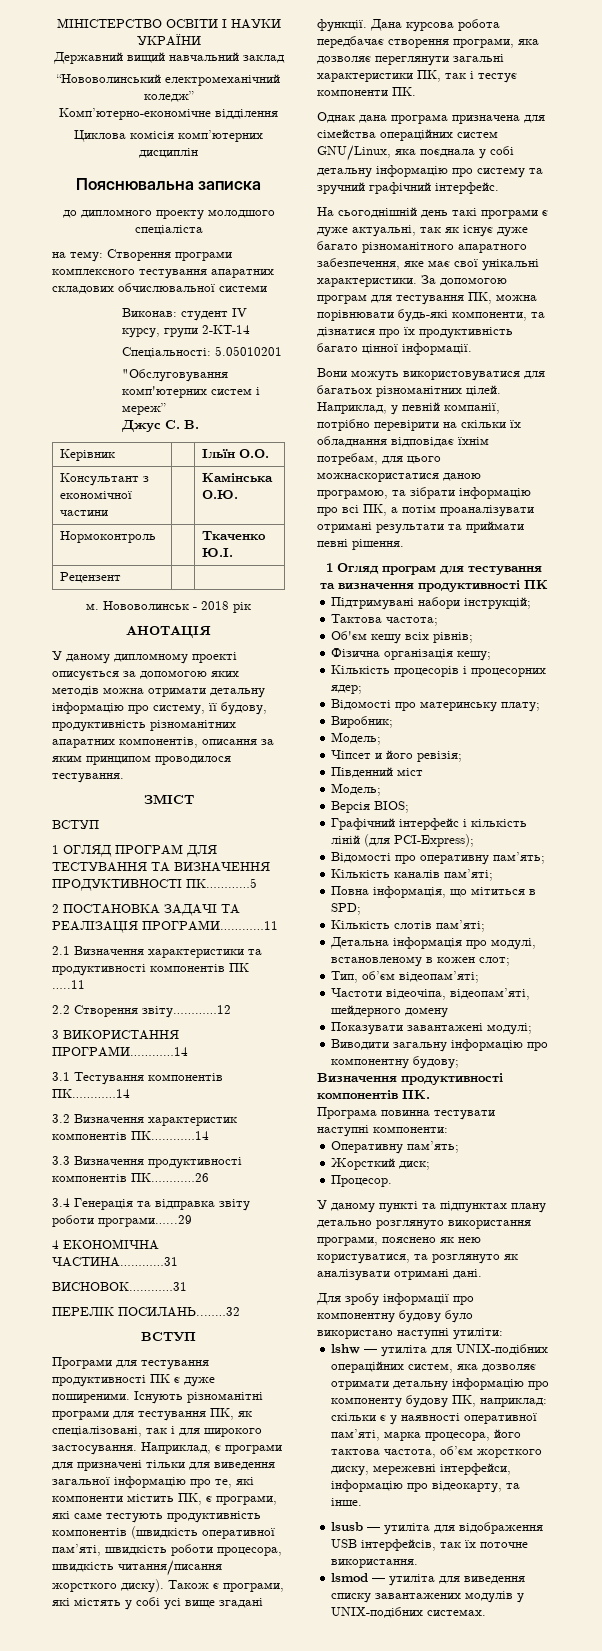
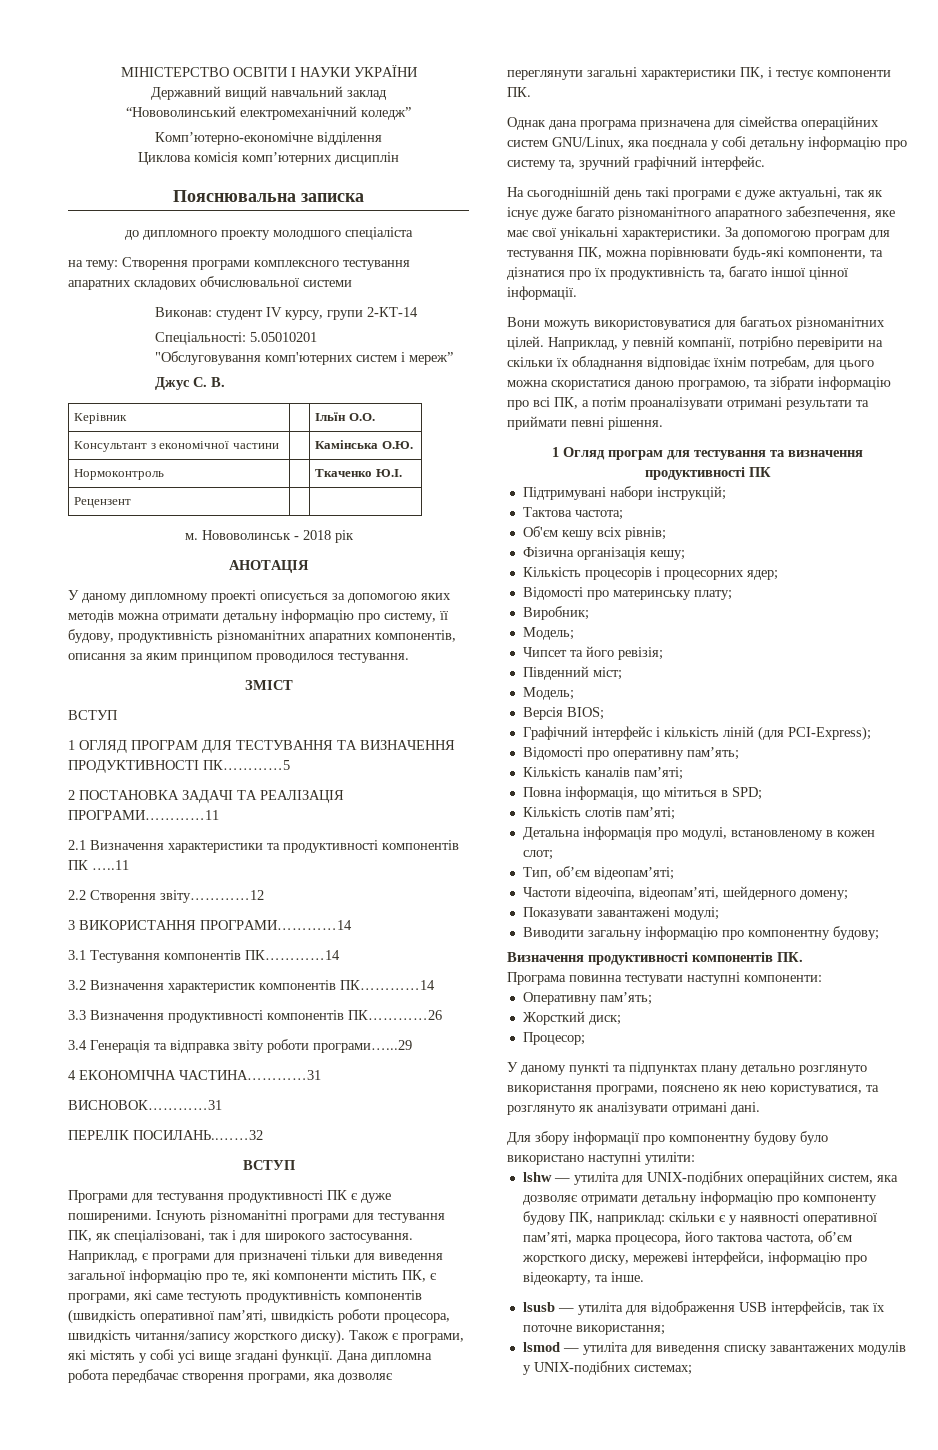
- Наприклад, є програми для призначені тільки для виведення загальної інформацію про те, які компоненти містить ПК, є програми, які саме тестують продуктивність компонентів (швидкість оперативної пам’яті, швидкість роботи процесора, швидкість читання/писання жорсткого диску).
+ Наприклад, є програми для призначені тільки для виведення загальної інформацію про те, які компоненти містить ПК, є програми, які саме тестують продуктивність компонентів (швидкість оперативної пам’яті, швидкість роботи процесора, швидкість читання/запису жорсткого диску).
- Дана курсова робота передбачає створення програми, яка дозволяє переглянути загальні характеристики ПК, так і тестує компоненти ПК.
+ Дана дипломна робота передбачає створення програми, яка дозволяє переглянути загальні характеристики ПК, і тестує компоненти ПК.
- Однак дана програма призначена для сімейства операційних систем GNU/Linux, яка поєднала у собі детальну інформацію про систему та зручний графічний інтерфейс.
+ Однак дана програма призначена для сімейства операційних систем GNU/Linux, яка поєднала у собі детальну інформацію про систему та, зручний графічний інтерфейс.
- За допомогою програм для тестування ПК, можна порівнювати будь-які компоненти, та дізнатися про їх продуктивність багато цінної інформації.
+ За допомогою програм для тестування ПК, можна порівнювати будь-які компоненти, та дізнатися про їх продуктивність та, багато іншої цінної інформації.
- Наприклад, у певній компанії, потрібно перевірити на скільки їх обладнання відповідає їхнім потребам, для цього можнаскористатися даною програмою, та зібрати інформацію про всі ПК, а потім проаналізувати отримані результати та приймати певні рішення.
+ Наприклад, у певній компанії, потрібно перевірити на скільки їх обладнання відповідає їхнім потребам, для цього можна скористатися даною програмою, та зібрати інформацію про всі ПК, а потім проаналізувати отримані результати та приймати певні рішення.
- Чіпсет и його ревізія;
+ Чипсет та його ревізія;
- Південний міст
+ Південний міст;
- Частоти відеочіпа, відеопам’яті, шейдерного домену
+ Частоти відеочіпа, відеопам’яті, шейдерного домену;
- Процесор.
+ Процесор;
- Для зробу інформації про компонентну будову було використано наступні утиліти:
+ Для збору інформації про компонентну будову було використано наступні утиліти:
- lshw — утиліта для UNIX-подібних операційних систем, яка дозволяє отримати детальну інформацію про компоненту будову ПК, наприклад: скільки є у наявності оперативної пам’яті, марка процесора, його тактова частота, об’єм жорсткого диску, мережевні інтерфейси, інформацію про відеокарту, та інше.
+ lshw — утиліта для UNIX-подібних операційних систем, яка дозволяє отримати детальну інформацію про компоненту будову ПК, наприклад: скільки є у наявності оперативної пам’яті, марка процесора, його тактова частота, об’єм жорсткого диску, мережеві інтерфейси, інформацію про відеокарту, та інше.
- lsusb — утиліта для відображення USB інтерфейсів, так їх поточне використання.
+ lsusb — утиліта для відображення USB інтерфейсів, так їх поточне використання;
- lsmod — утиліта для виведення списку завантажених модулів у UNIX-подібних системах.
+ lsmod — утиліта для виведення списку завантажених модулів у UNIX-подібних системах;

